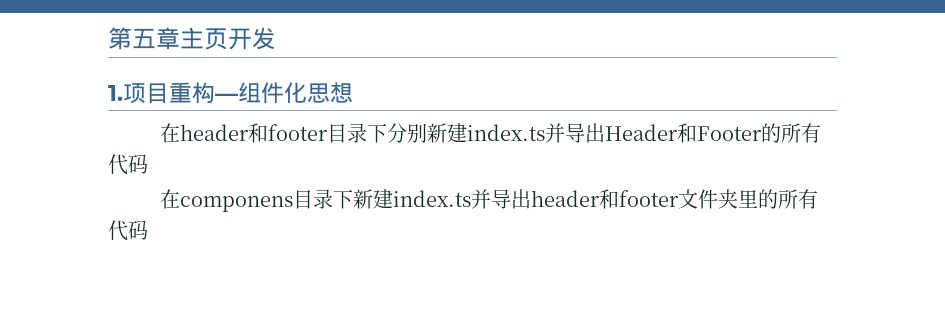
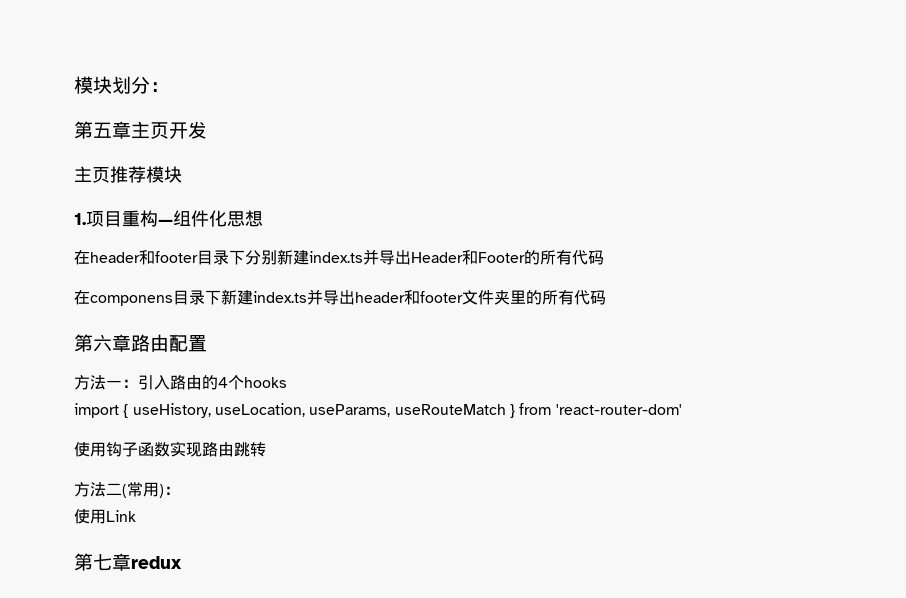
+ 模块划分：
+ 主页推荐模块
+ 第六章路由配置
+ 方法一：引入路由的4个hooks
+ import { useHistory, useLocation, useParams, useRouteMatch } from 'react-router-dom'
+ 使用钩子函数实现路由跳转
+ 方法二(常用)：
+ 使用Link
+ 第七章redux

